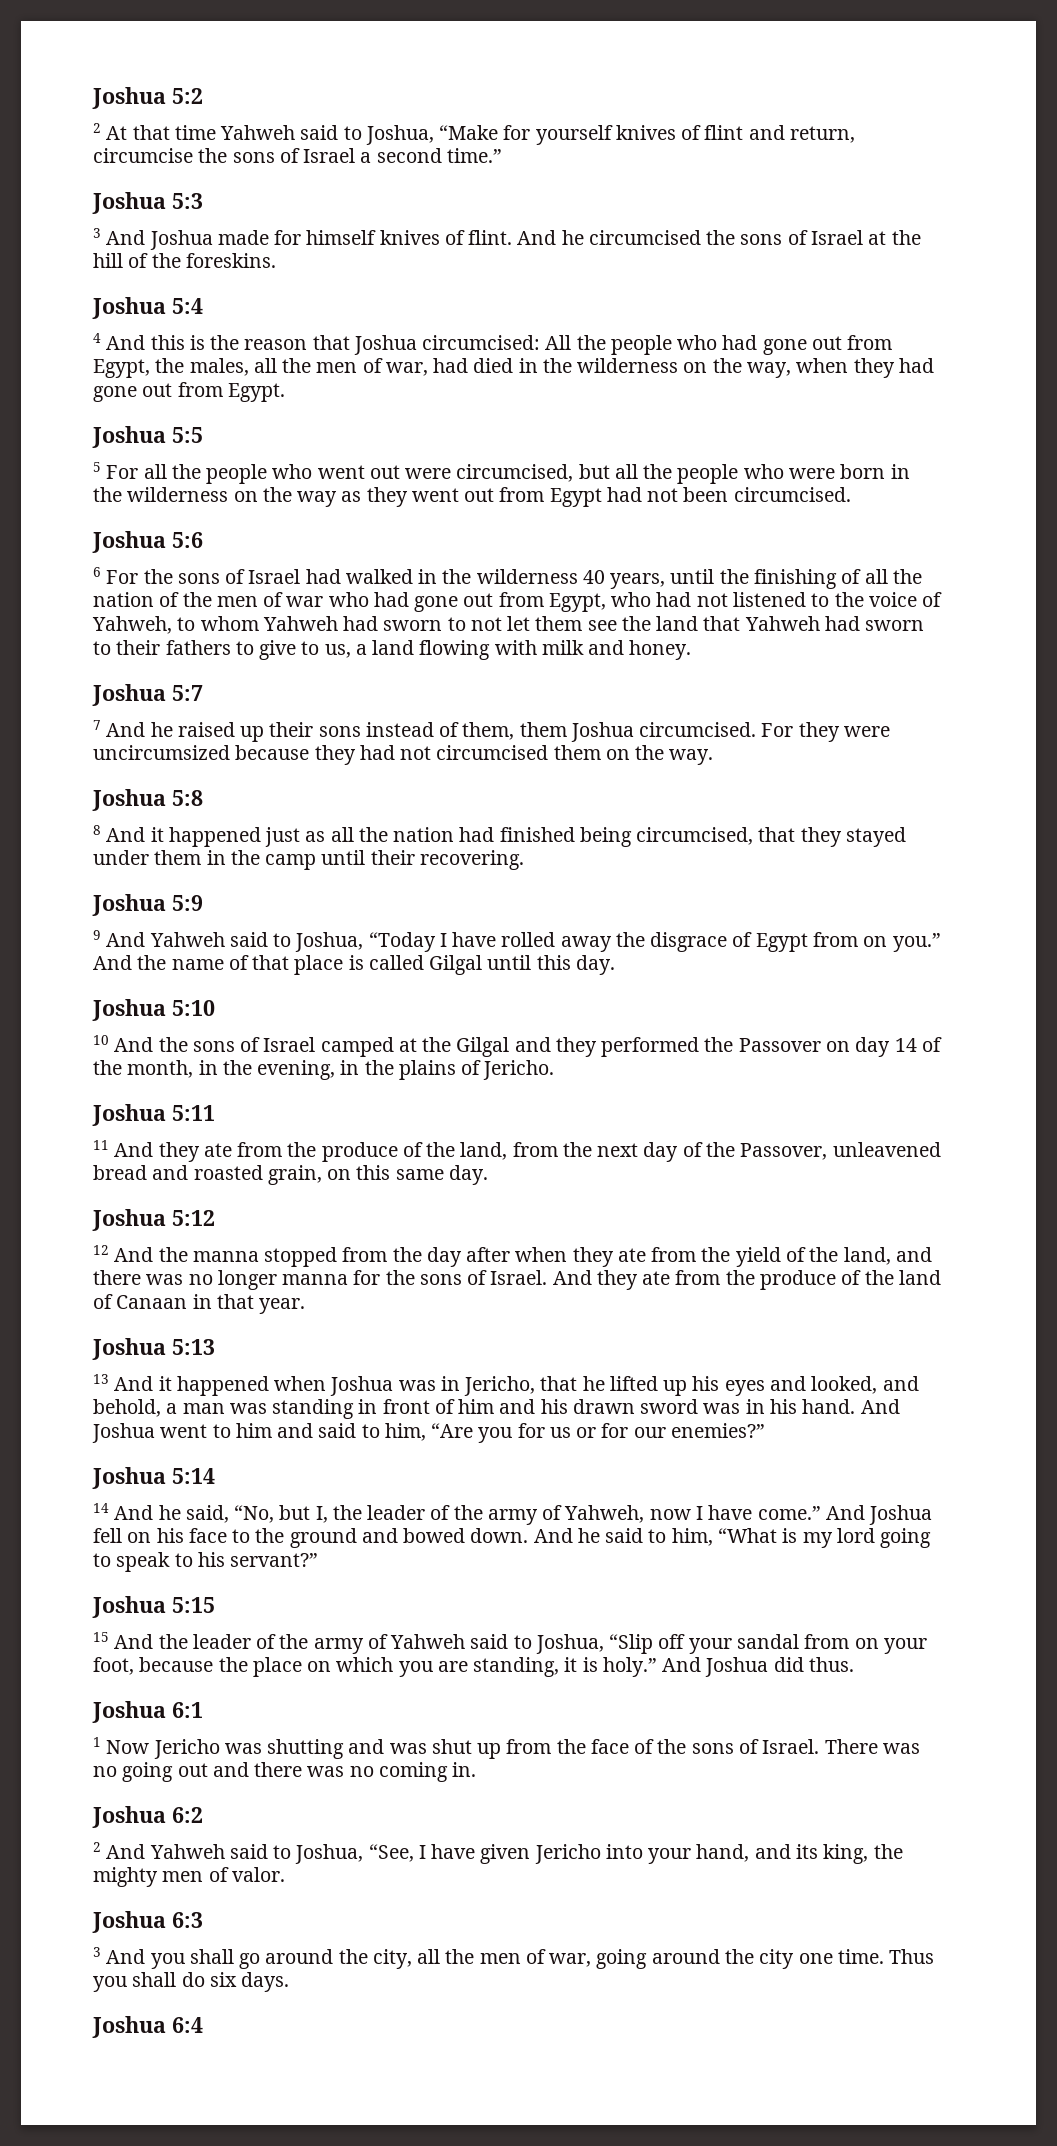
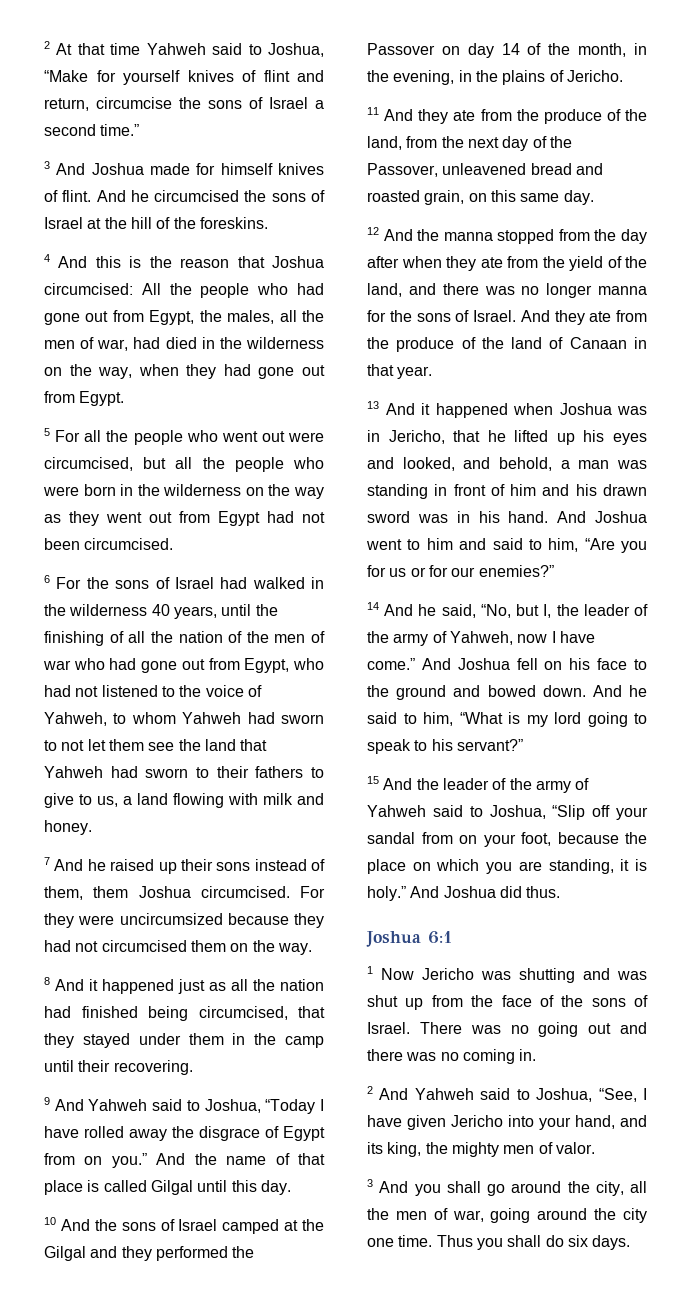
- Joshua 5:2
- Joshua 5:3
- Joshua 5:4
- Joshua 5:5
- Joshua 5:6
- Joshua 5:7
- Joshua 5:8
- Joshua 5:9
- Joshua 5:10
- Joshua 5:11
- Joshua 5:12
- Joshua 5:13
- Joshua 5:14
- Joshua 5:15
- Joshua 6:2
- Joshua 6:3
- Joshua 6:4

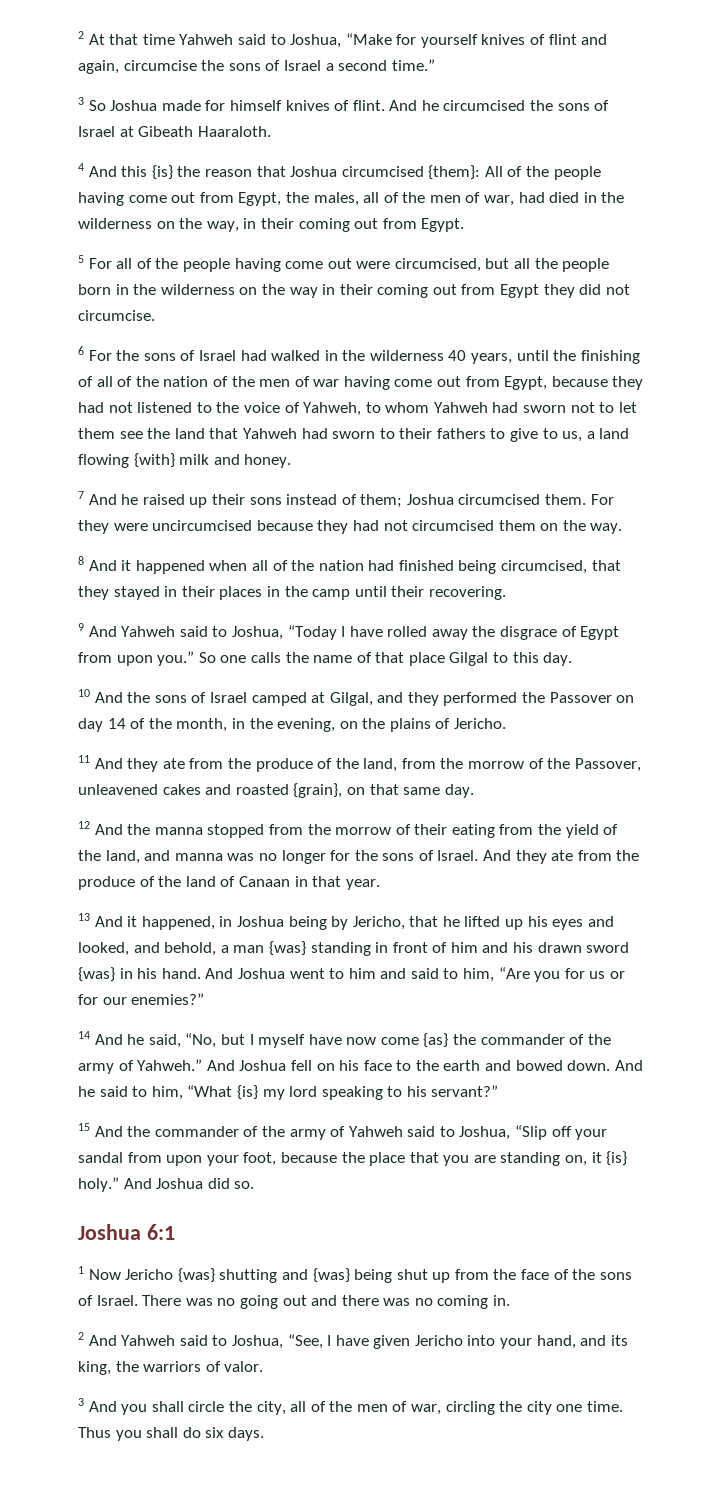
- 2 At that time Yahweh said to Joshua, “Make for yourself knives of flint and return, circumcise the sons of Israel a second time.”
+ 2 At that time Yahweh said to Joshua, “Make for yourself knives of flint and again, circumcise the sons of Israel a second time.”
- 3 And Joshua made for himself knives of flint.
+ 3 So Joshua made for himself knives of flint.
- And he circumcised the sons of Israel at the hill of the foreskins.
+ And he circumcised the sons of Israel at Gibeath Haaraloth.
- 4 And this is the reason that Joshua circumcised: All the people who had gone out from Egypt, the males, all the men of war, had died in the wilderness on the way, when they had gone out from Egypt.
+ 4 And this {is} the reason that Joshua circumcised {them}: All of the people having come out from Egypt, the males, all of the men of war, had died in the wilderness on the way, in their coming out from Egypt.
- 5 For all the people who went out were circumcised, but all the people who were born in the wilderness on the way as they went out from Egypt had not been circumcised.
+ 5 For all of the people having come out were circumcised, but all the people born in the wilderness on the way in their coming out from Egypt they did not circumcise.
- 6 For the sons of Israel had walked in the wilderness 40 years, until the finishing of all the nation of the men of war who had gone out from Egypt, who had not listened to the voice of Yahweh, to whom Yahweh had sworn to not let them see the land that Yahweh had sworn to their fathers to give to us, a land flowing with milk and honey.
+ 6 For the sons of Israel had walked in the wilderness 40 years, until the finishing of all of the nation of the men of war having come out from Egypt, because they had not listened to the voice of Yahweh, to whom Yahweh had sworn not to let them see the land that Yahweh had sworn to their fathers to give to us, a land flowing {with} milk and honey.
- 7 And he raised up their sons instead of them, them Joshua circumcised.
+ 7 And he raised up their sons instead of them; Joshua circumcised them.
- For they were uncircumsized because they had not circumcised them on the way.
+ For they were uncircumcised because they had not circumcised them on the way.
- 8 And it happened just as all the nation had finished being circumcised, that they stayed under them in the camp until their recovering.
+ 8 And it happened when all of the nation had finished being circumcised, that they stayed in their places in the camp until their recovering.
- 9 And Yahweh said to Joshua, “Today I have rolled away the disgrace of Egypt from on you.” And the name of that place is called Gilgal until this day.
+ 9 And Yahweh said to Joshua, “Today I have rolled away the disgrace of Egypt from upon you.” So one calls the name of that place Gilgal to this day.
- 10 And the sons of Israel camped at the Gilgal and they performed the Passover on day 14 of the month, in the evening, in the plains of Jericho.
+ 10 And the sons of Israel camped at Gilgal, and they performed the Passover on day 14 of the month, in the evening, on the plains of Jericho.
- 11 And they ate from the produce of the land, from the next day of the Passover, unleavened bread and roasted grain, on this same day.
+ 11 And they ate from the produce of the land, from the morrow of the Passover, unleavened cakes and roasted {grain}, on that same day.
- 12 And the manna stopped from the day after when they ate from the yield of the land, and there was no longer manna for the sons of Israel.
+ 12 And the manna stopped from the morrow of their eating from the yield of the land, and manna was no longer for the sons of Israel.
- 13 And it happened when Joshua was in Jericho, that he lifted up his eyes and looked, and behold, a man was standing in front of him and his drawn sword was in his hand.
+ 13 And it happened, in Joshua being by Jericho, that he lifted up his eyes and looked, and behold, a man {was} standing in front of him and his drawn sword {was} in his hand.
- 14 And he said, “No, but I, the leader of the army of Yahweh, now I have come.”
+ 14 And he said, “No, but I myself have now come {as} the commander of the army of Yahweh.”
- And Joshua fell on his face to the ground and bowed down.
+ And Joshua fell on his face to the earth and bowed down.
- And he said to him, “What is my lord going to speak to his servant?”
+ And he said to him, “What {is} my lord speaking to his servant?”
- 15 And the leader of the army of Yahweh said to Joshua, “Slip off your sandal from on your foot, because the place on which you are standing, it is holy.”
+ 15 And the commander of the army of Yahweh said to Joshua, “Slip off your sandal from upon your foot, because the place that you are standing on, it {is} holy.”
- And Joshua did thus.
+ And Joshua did so.
- 1 Now Jericho was shutting and was shut up from the face of the sons of Israel.
+ 1 Now Jericho {was} shutting and {was} being shut up from the face of the sons of Israel.
- 2 And Yahweh said to Joshua, “See, I have given Jericho into your hand, and its king, the mighty men of valor.
+ 2 And Yahweh said to Joshua, “See, I have given Jericho into your hand, and its king, the warriors of valor.
- 3 And you shall go around the city, all the men of war, going around the city one time.
+ 3 And you shall circle the city, all of the men of war, circling the city one time.

